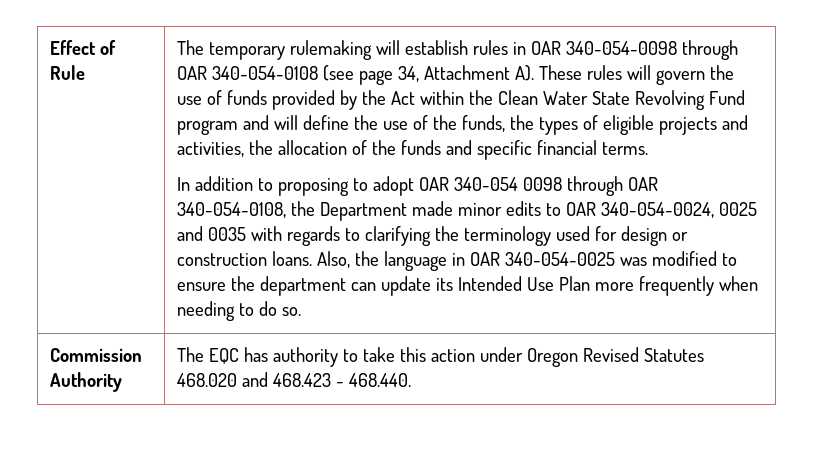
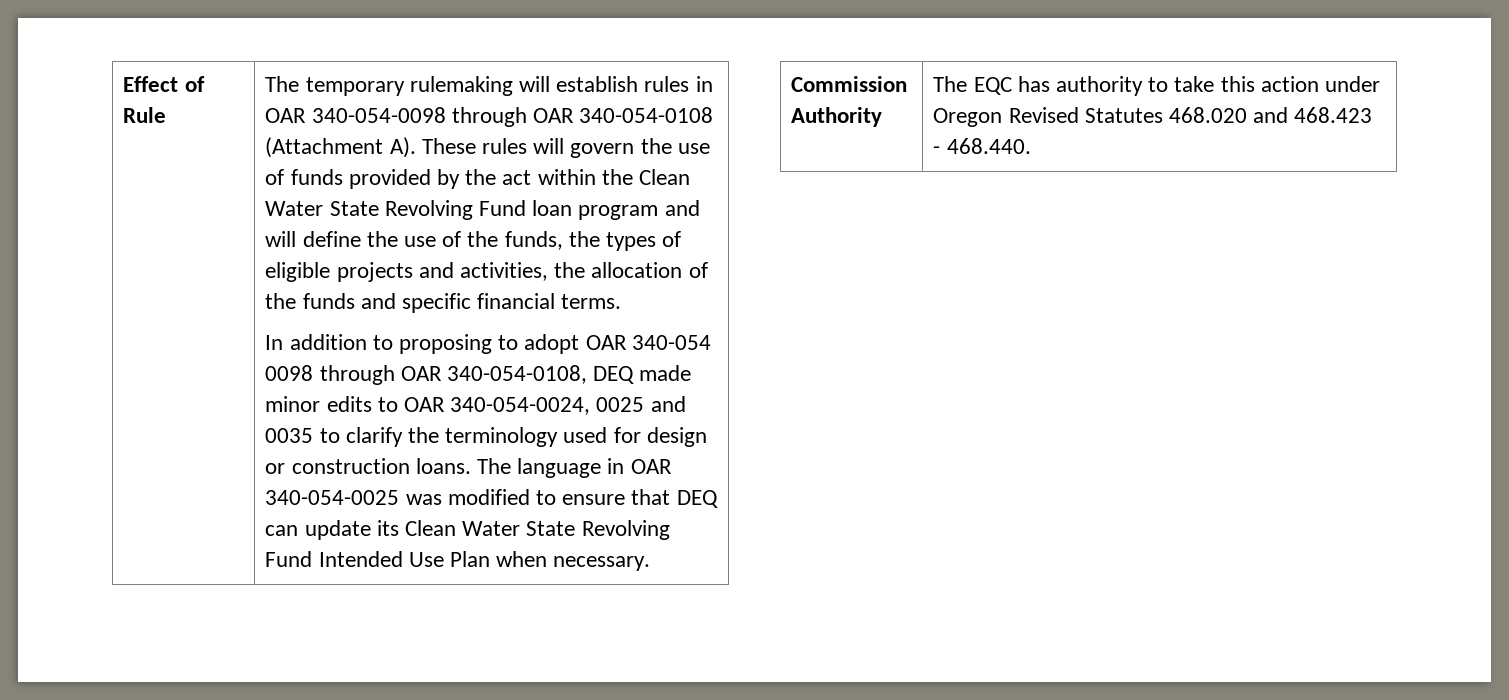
- The temporary rulemaking will establish rules in OAR 340-054-0098 through OAR 340-054-0108 (see page 34, Attachment A). These rules will govern the use of funds provided by the Act within the Clean Water State Revolving Fund program and will define the use of the funds, the types of eligible projects and activities, the allocation of the funds and specific financial terms.
+ The temporary rulemaking will establish rules in OAR 340-054-0098 through OAR 340-054-0108 (Attachment A). These rules will govern the use of funds provided by the act within the Clean Water State Revolving Fund loan program and will define the use of the funds, the types of eligible projects and activities, the allocation of the funds and specific financial terms.
- In addition to proposing to adopt OAR 340-054 0098 through OAR 340-054-0108, the Department made minor edits to OAR 340-054-0024, 0025 and 0035 with regards to clarifying the terminology used for design or construction loans.
+ In addition to proposing to adopt OAR 340-054 0098 through OAR 340-054-0108, DEQ made minor edits to OAR 340-054-0024, 0025 and 0035 to clarify the terminology used for design or construction loans.
- Also, the language in OAR 340-054-0025 was modified to ensure the department can update its Intended Use Plan more frequently when needing to do so.
+ The language in OAR 340-054-0025 was modified to ensure that DEQ can update its Clean Water State Revolving Fund Intended Use Plan when necessary.

